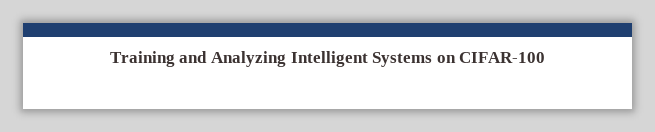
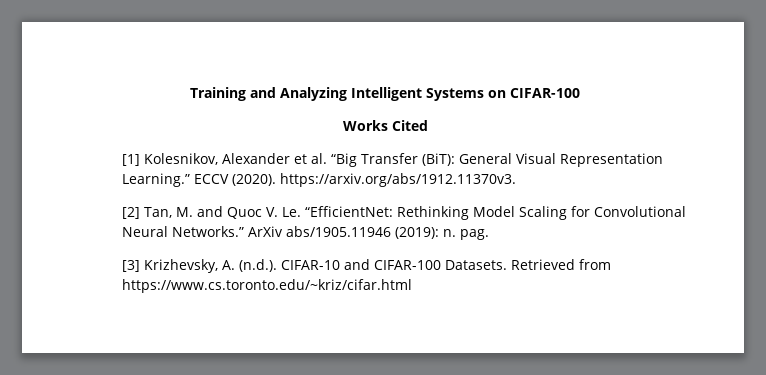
+ Works Cited
+ [1] Kolesnikov, Alexander et al. “Big Transfer (BiT): General Visual Representation Learning.” ECCV (2020). https://arxiv.org/abs/1912.11370v3.
+ [2] Tan, M. and Quoc V. Le. “EfficientNet: Rethinking Model Scaling for Convolutional Neural Networks.” ArXiv abs/1905.11946 (2019): n. pag.
+ [3] Krizhevsky, A. (n.d.). CIFAR-10 and CIFAR-100 Datasets. Retrieved from https://www.cs.toronto.edu/~kriz/cifar.html

